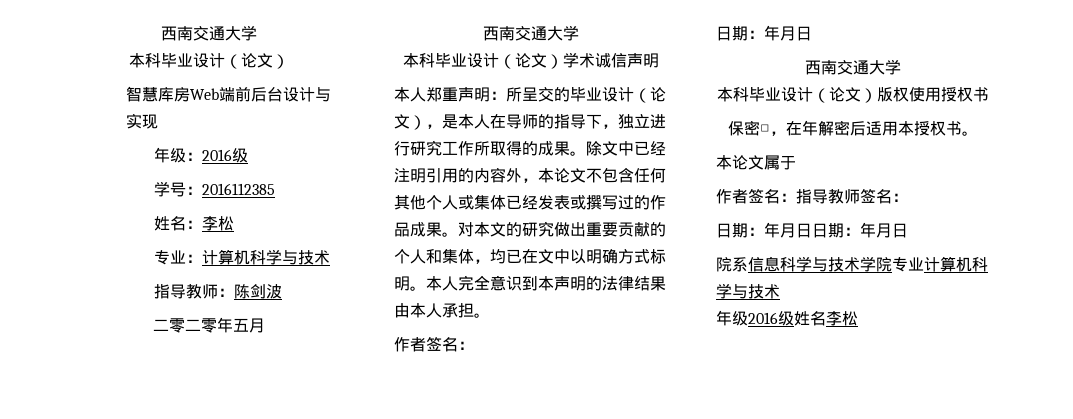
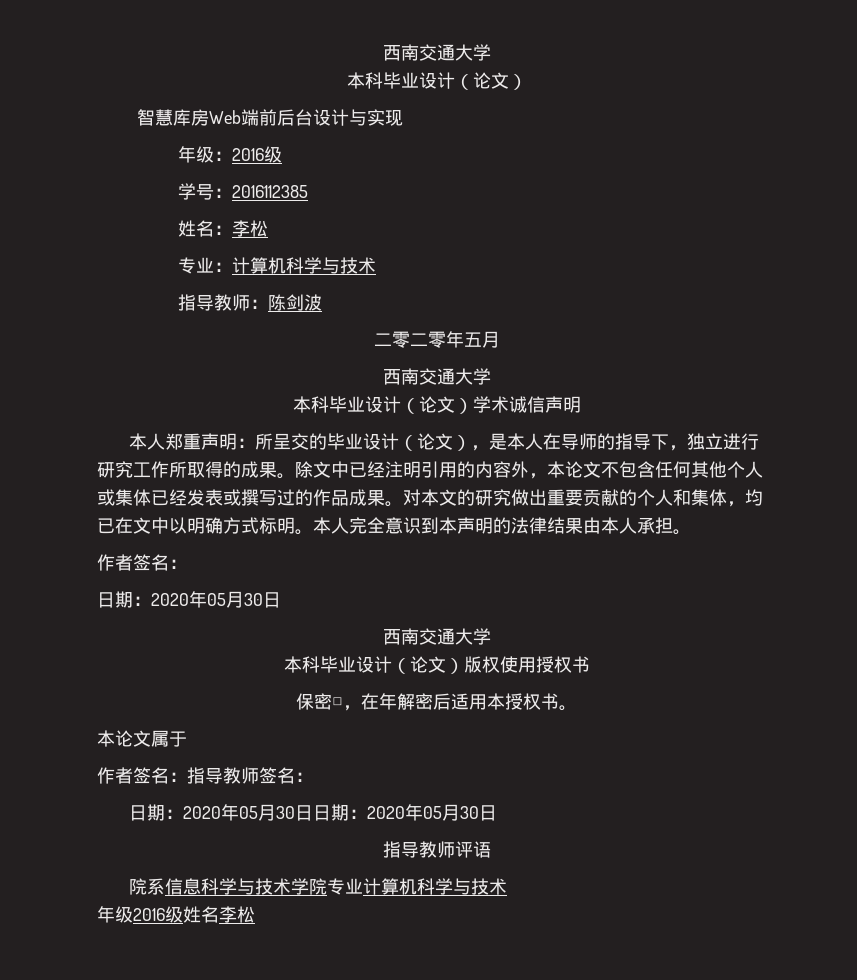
  本人完全意识到本声明的法律结果由本人承担。
  作者签名：
- 日期：年月日
+ 日期：2020年05月30日
- 日期：年月日日期：年月日
+ 日期：2020年05月30日日期：2020年05月30日
+ 指导教师评语

